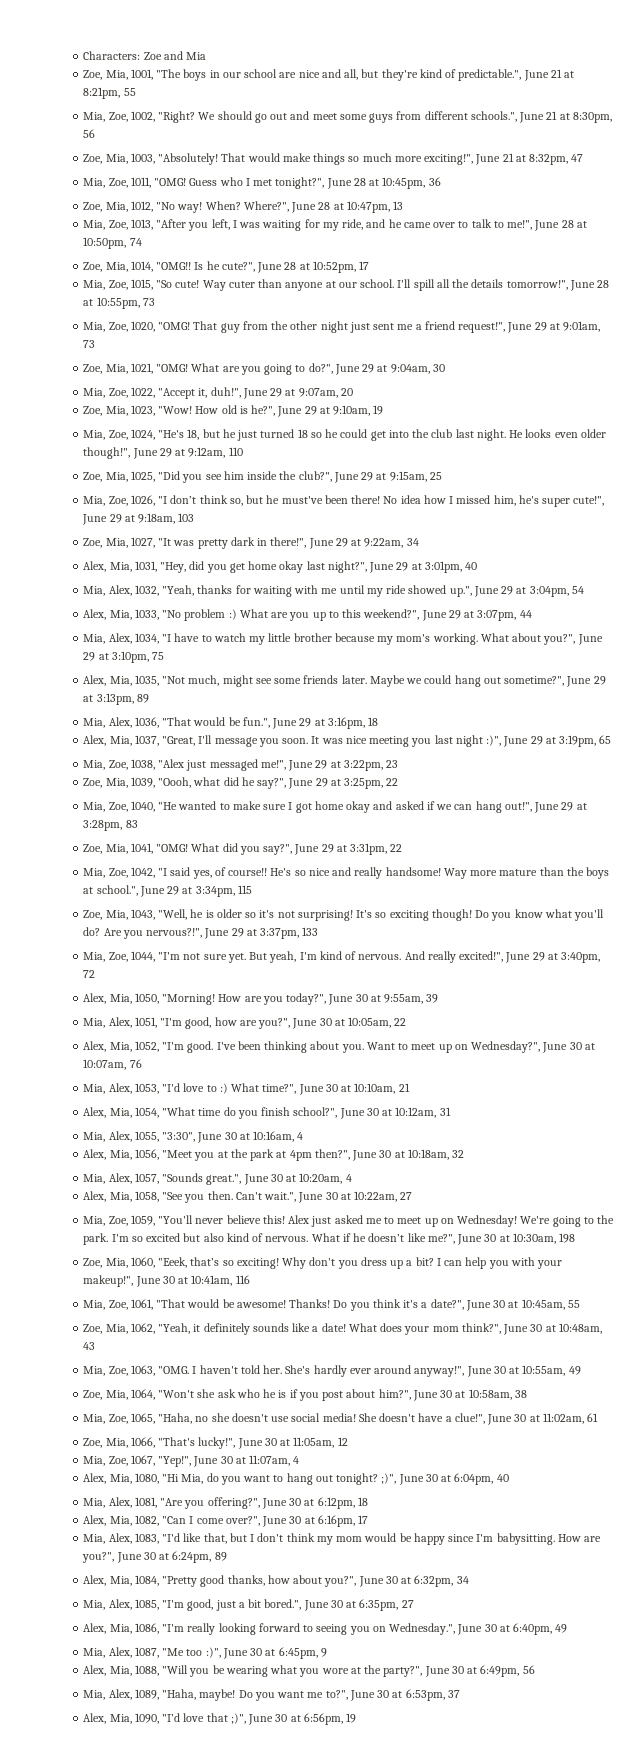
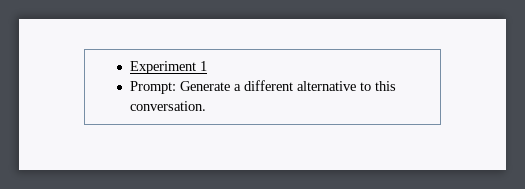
- Characters: Zoe and Mia
- Zoe, Mia, 1001, "The boys in our school are nice and all, but they're kind of predictable.", June 21 at 8:21pm, 55
- Mia, Zoe, 1002, "Right? We should go out and meet some guys from different schools.", June 21 at 8:30pm, 56
- Zoe, Mia, 1003, "Absolutely! That would make things so much more exciting!", June 21 at 8:32pm, 47
- Mia, Zoe, 1011, "OMG! Guess who I met tonight?", June 28 at 10:45pm, 36
- Zoe, Mia, 1012, "No way! When? Where?", June 28 at 10:47pm, 13
- Mia, Zoe, 1013, "After you left, I was waiting for my ride, and he came over to talk to me!", June 28 at 10:50pm, 74
- Zoe, Mia, 1014, "OMG!! Is he cute?", June 28 at 10:52pm, 17
- Mia, Zoe, 1015, "So cute! Way cuter than anyone at our school. I'll spill all the details tomorrow!", June 28 at 10:55pm, 73
- Mia, Zoe, 1020, "OMG! That guy from the other night just sent me a friend request!", June 29 at 9:01am, 73
- Zoe, Mia, 1021, "OMG! What are you going to do?", June 29 at 9:04am, 30
- Mia, Zoe, 1022, "Accept it, duh!", June 29 at 9:07am, 20
- Zoe, Mia, 1023, "Wow! How old is he?", June 29 at 9:10am, 19
- Mia, Zoe, 1024, "He's 18, but he just turned 18 so he could get into the club last night. He looks even older though!", June 29 at 9:12am, 110
- Zoe, Mia, 1025, "Did you see him inside the club?", June 29 at 9:15am, 25
- Mia, Zoe, 1026, "I don’t think so, but he must've been there! No idea how I missed him, he's super cute!", June 29 at 9:18am, 103
- Zoe, Mia, 1027, "It was pretty dark in there!", June 29 at 9:22am, 34
- Alex, Mia, 1031, "Hey, did you get home okay last night?", June 29 at 3:01pm, 40
- Mia, Alex, 1032, "Yeah, thanks for waiting with me until my ride showed up.", June 29 at 3:04pm, 54
- Alex, Mia, 1033, "No problem :) What are you up to this weekend?", June 29 at 3:07pm, 44
- Mia, Alex, 1034, "I have to watch my little brother because my mom's working. What about you?", June 29 at 3:10pm, 75
- Alex, Mia, 1035, "Not much, might see some friends later. Maybe we could hang out sometime?", June 29 at 3:13pm, 89
- Mia, Alex, 1036, "That would be fun.", June 29 at 3:16pm, 18
- Alex, Mia, 1037, "Great, I'll message you soon. It was nice meeting you last night :)", June 29 at 3:19pm, 65
- Mia, Zoe, 1038, "Alex just messaged me!", June 29 at 3:22pm, 23
- Zoe, Mia, 1039, "Oooh, what did he say?", June 29 at 3:25pm, 22
- Mia, Zoe, 1040, "He wanted to make sure I got home okay and asked if we can hang out!", June 29 at 3:28pm, 83
- Zoe, Mia, 1041, "OMG! What did you say?", June 29 at 3:31pm, 22
- Mia, Zoe, 1042, "I said yes, of course!! He's so nice and really handsome! Way more mature than the boys at school.", June 29 at 3:34pm, 115
- Zoe, Mia, 1043, "Well, he is older so it's not surprising! It's so exciting though! Do you know what you'll do? Are you nervous?!", June 29 at 3:37pm, 133
- Mia, Zoe, 1044, "I'm not sure yet. But yeah, I'm kind of nervous. And really excited!", June 29 at 3:40pm, 72
- Alex, Mia, 1050, "Morning! How are you today?", June 30 at 9:55am, 39
- Mia, Alex, 1051, "I'm good, how are you?", June 30 at 10:05am, 22
- Alex, Mia, 1052, "I'm good. I've been thinking about you. Want to meet up on Wednesday?", June 30 at 10:07am, 76
- Mia, Alex, 1053, "I'd love to :) What time?", June 30 at 10:10am, 21
- Alex, Mia, 1054, "What time do you finish school?", June 30 at 10:12am, 31
- Mia, Alex, 1055, "3:30", June 30 at 10:16am, 4
- Alex, Mia, 1056, "Meet you at the park at 4pm then?", June 30 at 10:18am, 32
- Mia, Alex, 1057, "Sounds great.", June 30 at 10:20am, 4
- Alex, Mia, 1058, "See you then. Can't wait.", June 30 at 10:22am, 27
- Mia, Zoe, 1059, "You'll never believe this! Alex just asked me to meet up on Wednesday! We're going to the park. I'm so excited but also kind of nervous. What if he doesn’t like me?", June 30 at 10:30am, 198
- Zoe, Mia, 1060, "Eeek, that’s so exciting! Why don't you dress up a bit? I can help you with your makeup!", June 30 at 10:41am, 116
- Mia, Zoe, 1061, "That would be awesome! Thanks! Do you think it's a date?", June 30 at 10:45am, 55
- Zoe, Mia, 1062, "Yeah, it definitely sounds like a date! What does your mom think?", June 30 at 10:48am, 43
- Mia, Zoe, 1063, "OMG. I haven't told her. She's hardly ever around anyway!", June 30 at 10:55am, 49
- Zoe, Mia, 1064, "Won't she ask who he is if you post about him?", June 30 at 10:58am, 38
- Mia, Zoe, 1065, "Haha, no she doesn't use social media! She doesn't have a clue!", June 30 at 11:02am, 61
- Zoe, Mia, 1066, "That's lucky!", June 30 at 11:05am, 12
- Mia, Zoe, 1067, "Yep!", June 30 at 11:07am, 4
- Alex, Mia, 1080, "Hi Mia, do you want to hang out tonight? ;)", June 30 at 6:04pm, 40
- Mia, Alex, 1081, "Are you offering?", June 30 at 6:12pm, 18
- Alex, Mia, 1082, "Can I come over?", June 30 at 6:16pm, 17
- Mia, Alex, 1083, "I'd like that, but I don't think my mom would be happy since I'm babysitting. How are you?", June 30 at 6:24pm, 89
- Alex, Mia, 1084, "Pretty good thanks, how about you?", June 30 at 6:32pm, 34
- Mia, Alex, 1085, "I'm good, just a bit bored.", June 30 at 6:35pm, 27
- Alex, Mia, 1086, "I'm really looking forward to seeing you on Wednesday.", June 30 at 6:40pm, 49
- Mia, Alex, 1087, "Me too :)", June 30 at 6:45pm, 9
- Alex, Mia, 1088, "Will you be wearing what you wore at the party?", June 30 at 6:49pm, 56
- Mia, Alex, 1089, "Haha, maybe! Do you want me to?", June 30 at 6:53pm, 37
- Alex, Mia, 1090, "I’d love that ;)", June 30 at 6:56pm, 19
+ Experiment 1
+ Prompt: Generate a different alternative to this conversation.

